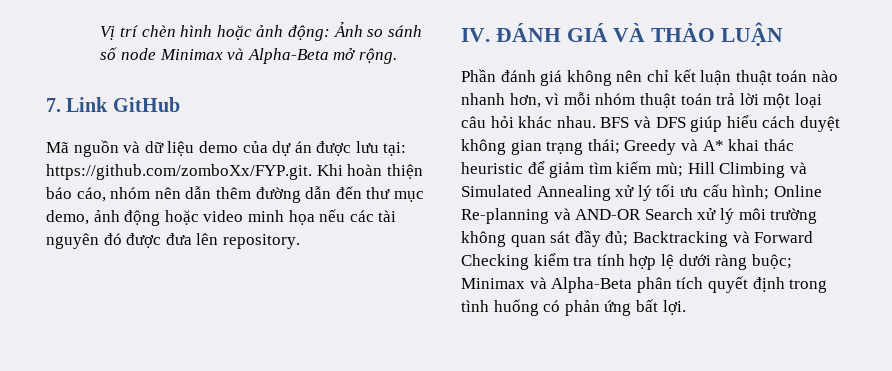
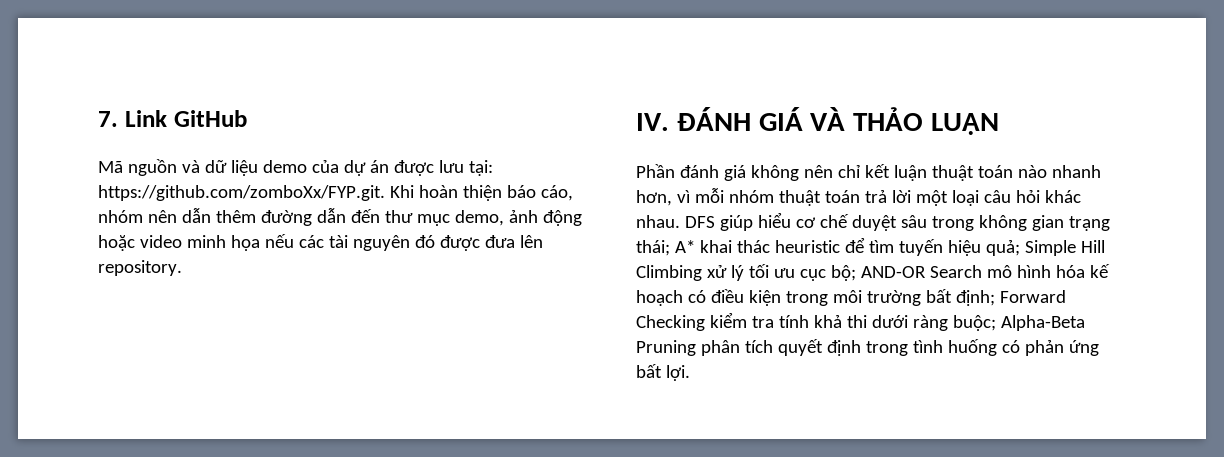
- Vị trí chèn hình hoặc ảnh động: Ảnh so sánh số node Minimax và Alpha-Beta mở rộng.
- BFS và DFS giúp hiểu cách duyệt không gian trạng thái; Greedy và A* khai thác heuristic để giảm tìm kiếm mù; Hill Climbing và Simulated Annealing xử lý tối ưu cấu hình; Online Re-planning và AND-OR Search xử lý môi trường không quan sát đầy đủ; Backtracking và Forward Checking kiểm tra tính hợp lệ dưới ràng buộc; Minimax và Alpha-Beta phân tích quyết định trong tình huống có phản ứng bất lợi.
+ DFS giúp hiểu cơ chế duyệt sâu trong không gian trạng thái; A* khai thác heuristic để tìm tuyến hiệu quả; Simple Hill Climbing xử lý tối ưu cục bộ; AND-OR Search mô hình hóa kế hoạch có điều kiện trong môi trường bất định; Forward Checking kiểm tra tính khả thi dưới ràng buộc; Alpha-Beta Pruning phân tích quyết định trong tình huống có phản ứng bất lợi.

